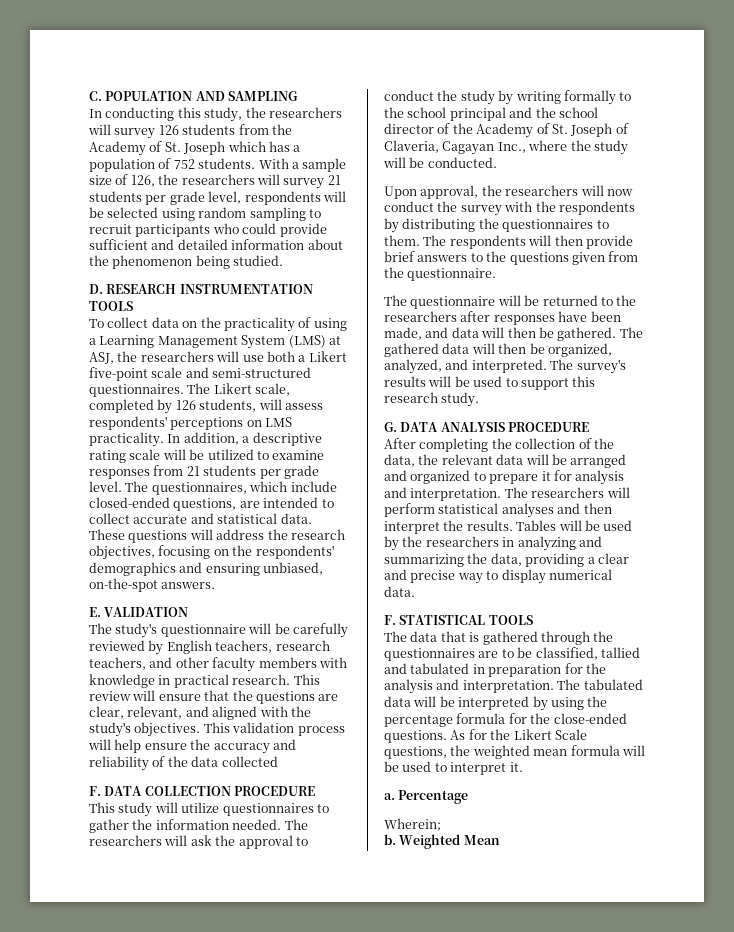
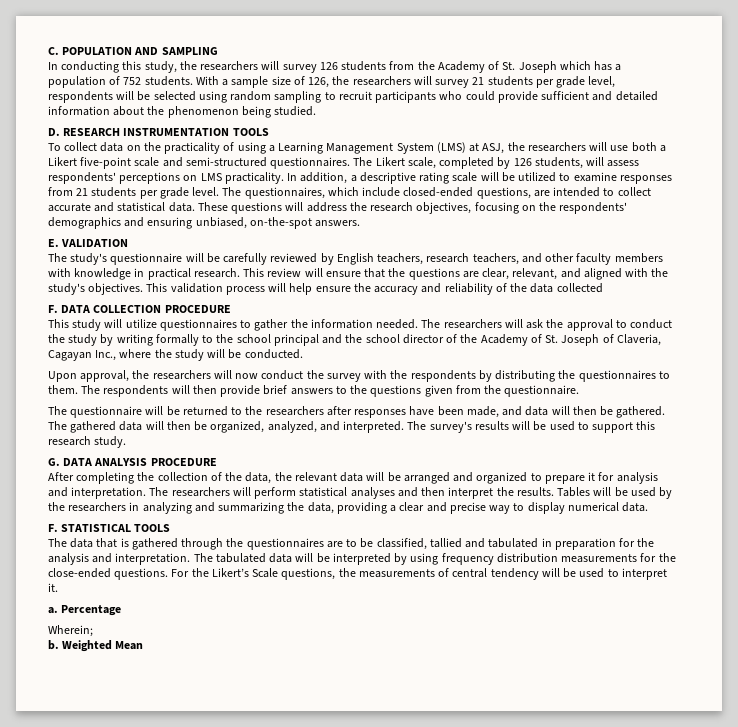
- The tabulated data will be interpreted by using the percentage formula for the close-ended questions.
+ The tabulated data will be interpreted by using frequency distribution measurements for the close-ended questions.
- As for the Likert Scale questions, the weighted mean formula will be used to interpret it.
+ For the Likert’s Scale questions, the measurements of central tendency will be used to interpret it.

